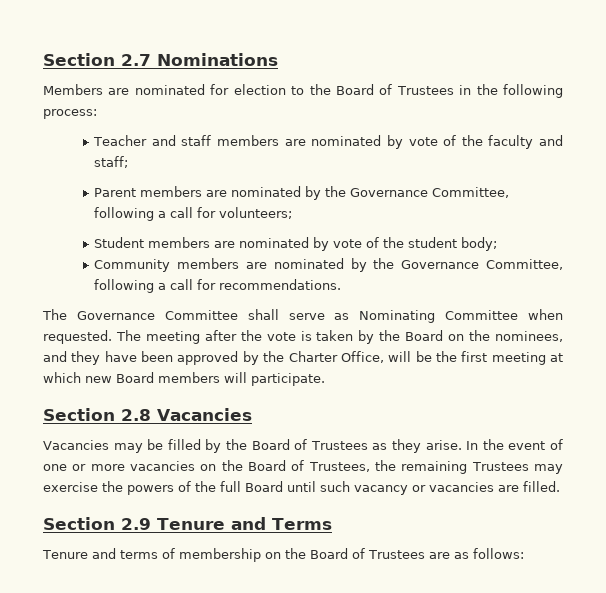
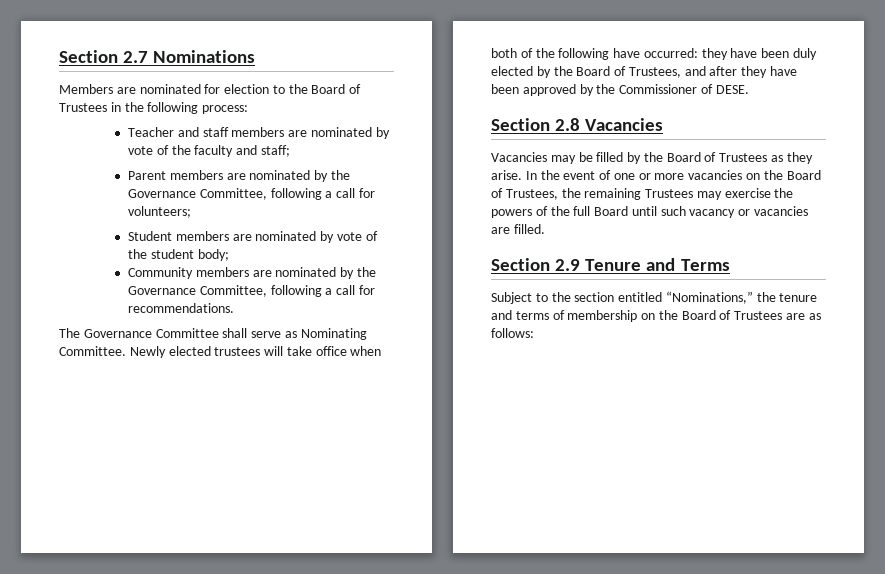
- The Governance Committee shall serve as Nominating Committee when requested. The meeting after the vote is taken by the Board on the nominees, and they have been approved by the Charter Office, will be the first meeting at which new Board members will participate.
+ The Governance Committee shall serve as Nominating Committee. Newly elected trustees will take office when both of the following have occurred: they have been duly elected by the Board of Trustees, and after they have been approved by the Commissioner of DESE.
- Tenure and terms of membership on the Board of Trustees are as follows:
+ Subject to the section entitled “Nominations,” the tenure and terms of membership on the Board of Trustees are as follows:

